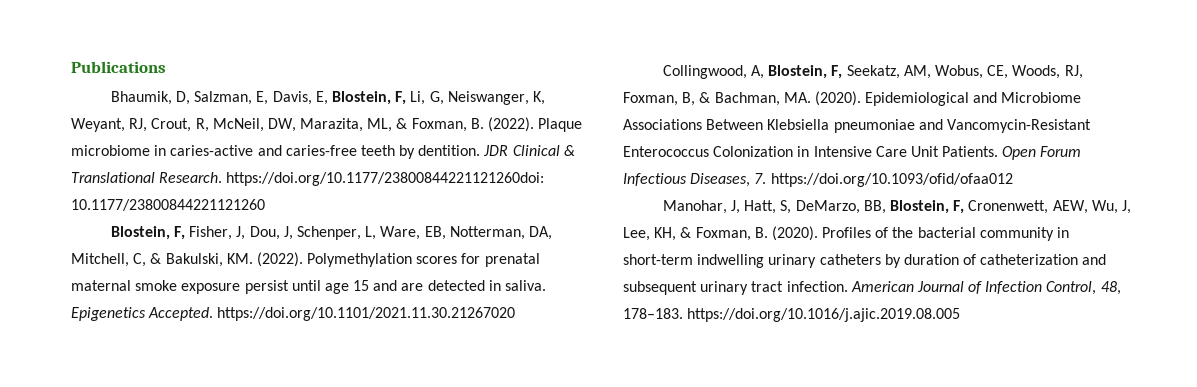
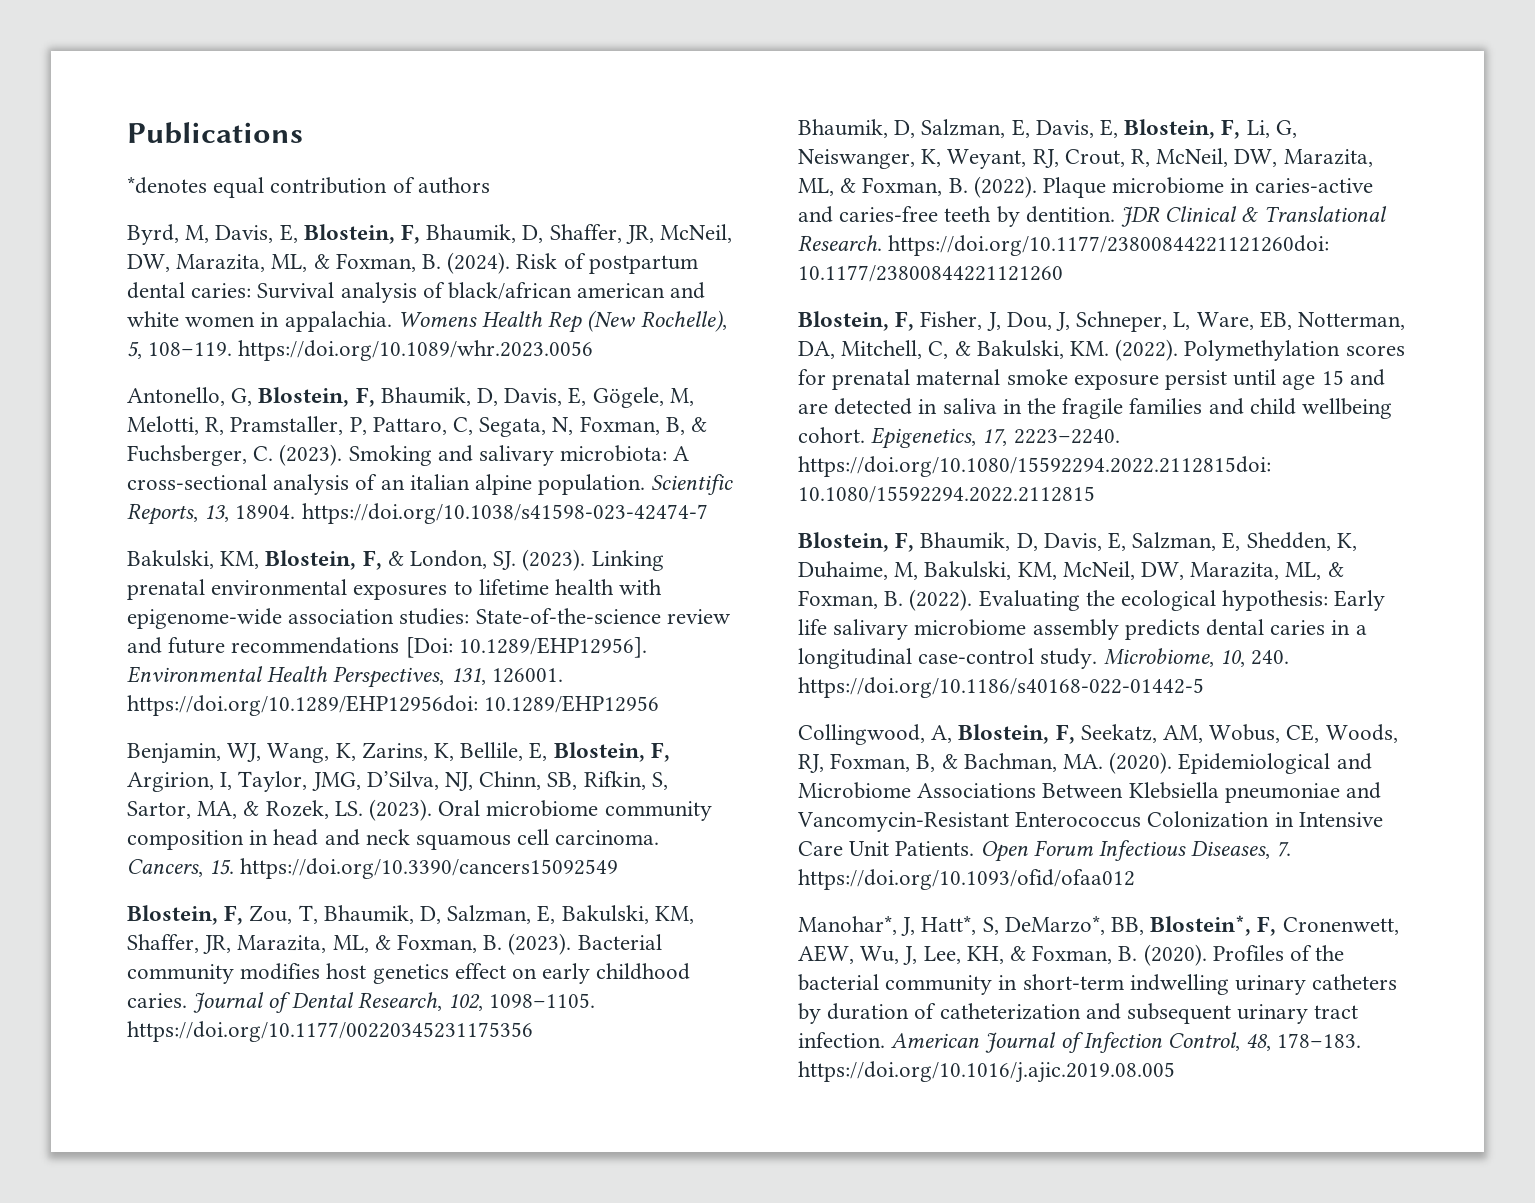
+ *denotes equal contribution of authors
+ Byrd, M, Davis, E, Blostein, F, Bhaumik, D, Shaffer, JR, McNeil, DW, Marazita, ML, & Foxman, B. (2024). Risk of postpartum dental caries: Survival analysis of black/african american and white women in appalachia. Womens Health Rep (New Rochelle), 5, 108–119. https://doi.org/10.1089/whr.2023.0056
+ Antonello, G, Blostein, F, Bhaumik, D, Davis, E, Gögele, M, Melotti, R, Pramstaller, P, Pattaro, C, Segata, N, Foxman, B, & Fuchsberger, C. (2023). Smoking and salivary microbiota: A cross-sectional analysis of an italian alpine population. Scientific Reports, 13, 18904. https://doi.org/10.1038/s41598-023-42474-7
+ Bakulski, KM, Blostein, F, & London, SJ. (2023). Linking prenatal environmental exposures to lifetime health with epigenome-wide association studies: State-of-the-science review and future recommendations [Doi: 10.1289/EHP12956]. Environmental Health Perspectives, 131, 126001. https://doi.org/10.1289/EHP12956doi: 10.1289/EHP12956
+ Benjamin, WJ, Wang, K, Zarins, K, Bellile, E, Blostein, F, Argirion, I, Taylor, JMG, D’Silva, NJ, Chinn, SB, Rifkin, S, Sartor, MA, & Rozek, LS. (2023). Oral microbiome community composition in head and neck squamous cell carcinoma. Cancers, 15. https://doi.org/10.3390/cancers15092549
+ Blostein, F, Zou, T, Bhaumik, D, Salzman, E, Bakulski, KM, Shaffer, JR, Marazita, ML, & Foxman, B. (2023). Bacterial community modifies host genetics effect on early childhood caries. Journal of Dental Research, 102, 1098–1105. https://doi.org/10.1177/00220345231175356
- Blostein, F, Fisher, J, Dou, J, Schenper, L, Ware, EB, Notterman, DA, Mitchell, C, & Bakulski, KM. (2022).
+ Blostein, F, Fisher, J, Dou, J, Schneper, L, Ware, EB, Notterman, DA, Mitchell, C, & Bakulski, KM. (2022).
- Polymethylation scores for prenatal maternal smoke exposure persist until age 15 and are detected in saliva. Epigenetics Accepted. https://doi.org/10.1101/2021.11.30.21267020
+ Polymethylation scores for prenatal maternal smoke exposure persist until age 15 and are detected in saliva in the fragile families and child wellbeing cohort. Epigenetics, 17, 2223–2240. https://doi.org/10.1080/15592294.2022.2112815doi: 10.1080/15592294.2022.2112815
+ Blostein, F, Bhaumik, D, Davis, E, Salzman, E, Shedden, K, Duhaime, M, Bakulski, KM, McNeil, DW, Marazita, ML, & Foxman, B. (2022). Evaluating the ecological hypothesis: Early life salivary microbiome assembly predicts dental caries in a longitudinal case-control study. Microbiome, 10, 240. https://doi.org/10.1186/s40168-022-01442-5
- Manohar, J, Hatt, S, DeMarzo, BB, Blostein, F, Cronenwett, AEW, Wu, J, Lee, KH, & Foxman, B. (2020).
+ Manohar*, J, Hatt*, S, DeMarzo*, BB, Blostein*, F, Cronenwett, AEW, Wu, J, Lee, KH, & Foxman, B. (2020).

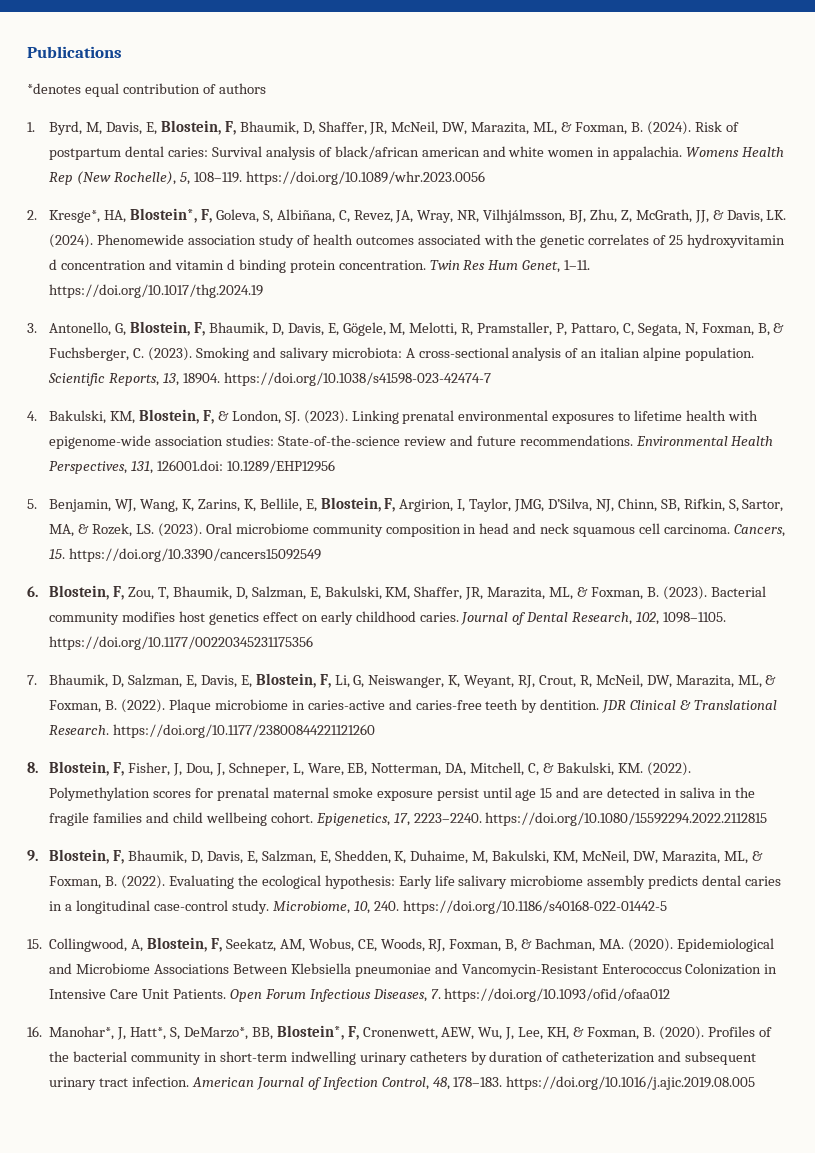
- Byrd, M, Davis, E, Blostein, F, Bhaumik, D, Shaffer, JR, McNeil, DW, Marazita, ML, & Foxman, B. (2024).
+ 1. Byrd, M, Davis, E, Blostein, F, Bhaumik, D, Shaffer, JR, McNeil, DW, Marazita, ML, & Foxman, B. (2024).
- Antonello, G, Blostein, F, Bhaumik, D, Davis, E, Gögele, M, Melotti, R, Pramstaller, P, Pattaro, C, Segata, N, Foxman, B, & Fuchsberger, C. (2023).
+ 2. Kresge*, HA, Blostein*, F, Goleva, S, Albiñana, C, Revez, JA, Wray, NR, Vilhjálmsson, BJ, Zhu, Z, McGrath, JJ, & Davis, LK. (2024). Phenomewide association study of health outcomes associated with the genetic correlates of 25 hydroxyvitamin d concentration and vitamin d binding protein concentration. Twin Res Hum Genet, 1–11. https://doi.org/10.1017/thg.2024.19
+ 3. Antonello, G, Blostein, F, Bhaumik, D, Davis, E, Gögele, M, Melotti, R, Pramstaller, P, Pattaro, C, Segata, N, Foxman, B, & Fuchsberger, C. (2023).
- Bakulski, KM, Blostein, F, & London, SJ. (2023).
+ 4. Bakulski, KM, Blostein, F, & London, SJ. (2023).
- Linking prenatal environmental exposures to lifetime health with epigenome-wide association studies: State-of-the-science review and future recommendations [Doi: 10.1289/EHP12956]. Environmental Health Perspectives, 131, 126001. https://doi.org/10.1289/EHP12956doi: 10.1289/EHP12956
+ Linking prenatal environmental exposures to lifetime health with epigenome-wide association studies: State-of-the-science review and future recommendations. Environmental Health Perspectives, 131, 126001.doi: 10.1289/EHP12956
- Benjamin, WJ, Wang, K, Zarins, K, Bellile, E, Blostein, F, Argirion, I, Taylor, JMG, D’Silva, NJ, Chinn, SB, Rifkin, S, Sartor, MA, & Rozek, LS. (2023).
+ 5. Benjamin, WJ, Wang, K, Zarins, K, Bellile, E, Blostein, F, Argirion, I, Taylor, JMG, D’Silva, NJ, Chinn, SB, Rifkin, S, Sartor, MA, & Rozek, LS. (2023).
- Blostein, F, Zou, T, Bhaumik, D, Salzman, E, Bakulski, KM, Shaffer, JR, Marazita, ML, & Foxman, B. (2023).
+ 6. Blostein, F, Zou, T, Bhaumik, D, Salzman, E, Bakulski, KM, Shaffer, JR, Marazita, ML, & Foxman, B. (2023).
- Bhaumik, D, Salzman, E, Davis, E, Blostein, F, Li, G, Neiswanger, K, Weyant, RJ, Crout, R, McNeil, DW, Marazita, ML, & Foxman, B. (2022).
+ 7. Bhaumik, D, Salzman, E, Davis, E, Blostein, F, Li, G, Neiswanger, K, Weyant, RJ, Crout, R, McNeil, DW, Marazita, ML, & Foxman, B. (2022).
- JDR Clinical & Translational Research. https://doi.org/10.1177/23800844221121260doi: 10.1177/23800844221121260
- Blostein, F, Fisher, J, Dou, J, Schneper, L, Ware, EB, Notterman, DA, Mitchell, C, & Bakulski, KM. (2022).
+ JDR Clinical & Translational Research. https://doi.org/10.1177/23800844221121260
+ 8. Blostein, F, Fisher, J, Dou, J, Schneper, L, Ware, EB, Notterman, DA, Mitchell, C, & Bakulski, KM. (2022).
- Epigenetics, 17, 2223–2240. https://doi.org/10.1080/15592294.2022.2112815doi: 10.1080/15592294.2022.2112815
- Blostein, F, Bhaumik, D, Davis, E, Salzman, E, Shedden, K, Duhaime, M, Bakulski, KM, McNeil, DW, Marazita, ML, & Foxman, B. (2022).
+ Epigenetics, 17, 2223–2240. https://doi.org/10.1080/15592294.2022.2112815
+ 9. Blostein, F, Bhaumik, D, Davis, E, Salzman, E, Shedden, K, Duhaime, M, Bakulski, KM, McNeil, DW, Marazita, ML, & Foxman, B. (2022).
- Collingwood, A, Blostein, F, Seekatz, AM, Wobus, CE, Woods, RJ, Foxman, B, & Bachman, MA. (2020).
+ 15. Collingwood, A, Blostein, F, Seekatz, AM, Wobus, CE, Woods, RJ, Foxman, B, & Bachman, MA. (2020).
- Manohar*, J, Hatt*, S, DeMarzo*, BB, Blostein*, F, Cronenwett, AEW, Wu, J, Lee, KH, & Foxman, B. (2020).
+ 16. Manohar*, J, Hatt*, S, DeMarzo*, BB, Blostein*, F, Cronenwett, AEW, Wu, J, Lee, KH, & Foxman, B. (2020).

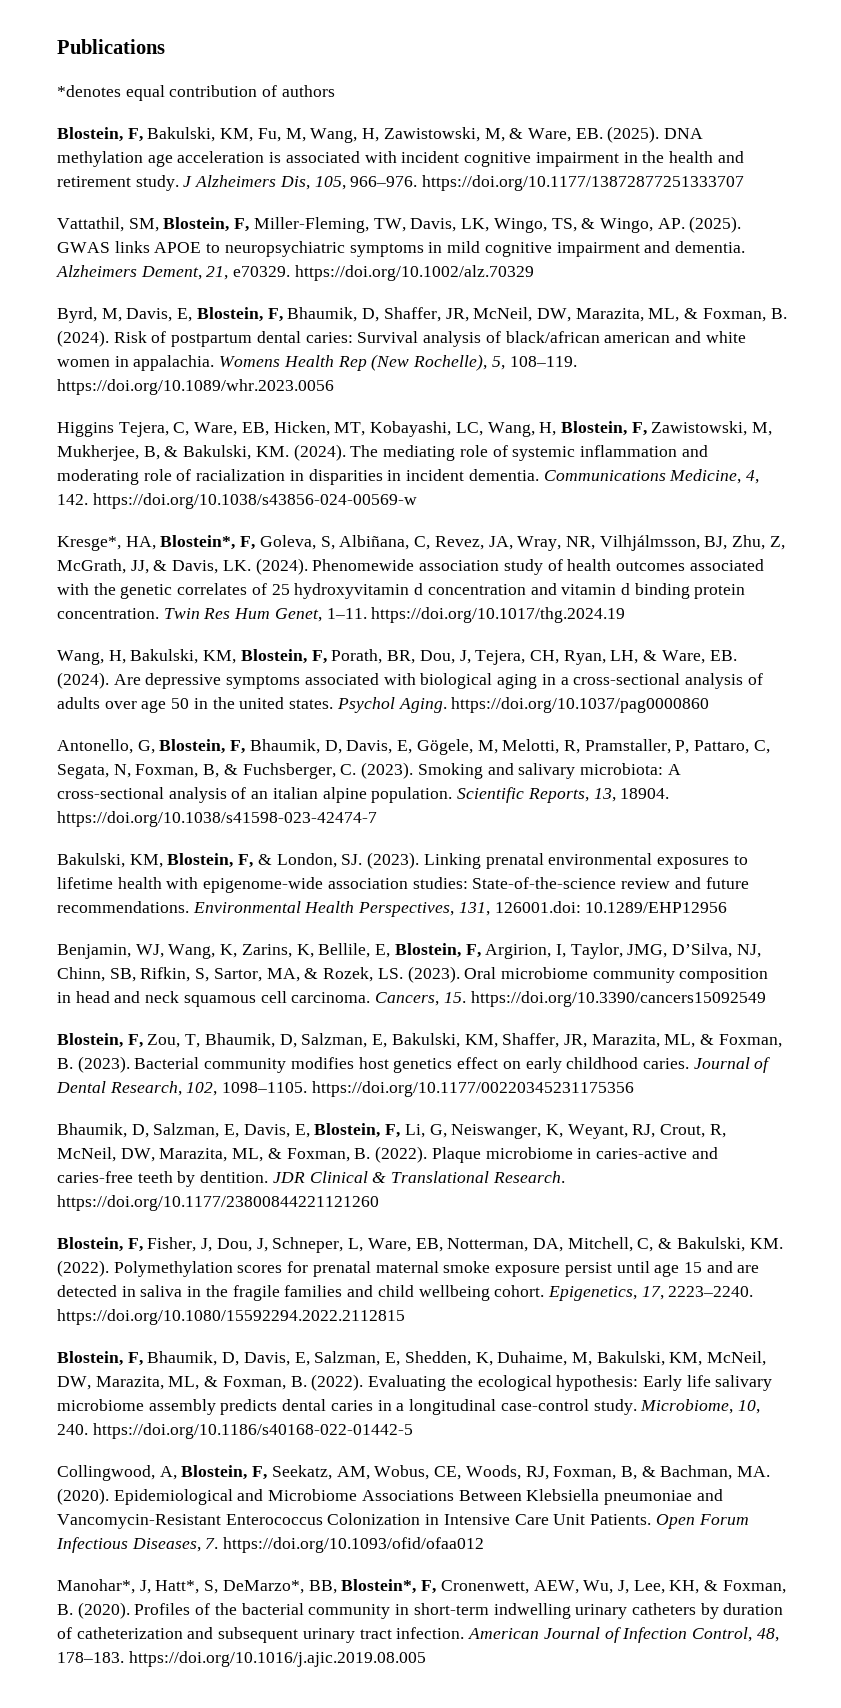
- 1. Byrd, M, Davis, E, Blostein, F, Bhaumik, D, Shaffer, JR, McNeil, DW, Marazita, ML, & Foxman, B. (2024).
+ Blostein, F, Bakulski, KM, Fu, M, Wang, H, Zawistowski, M, & Ware, EB. (2025). DNA methylation age acceleration is associated with incident cognitive impairment in the health and retirement study. J Alzheimers Dis, 105, 966–976. https://doi.org/10.1177/13872877251333707
+ Vattathil, SM, Blostein, F, Miller-Fleming, TW, Davis, LK, Wingo, TS, & Wingo, AP. (2025). GWAS links APOE to neuropsychiatric symptoms in mild cognitive impairment and dementia. Alzheimers Dement, 21, e70329. https://doi.org/10.1002/alz.70329
+ Byrd, M, Davis, E, Blostein, F, Bhaumik, D, Shaffer, JR, McNeil, DW, Marazita, ML, & Foxman, B. (2024).
- 2. Kresge*, HA, Blostein*, F, Goleva, S, Albiñana, C, Revez, JA, Wray, NR, Vilhjálmsson, BJ, Zhu, Z, McGrath, JJ, & Davis, LK. (2024).
+ Higgins Tejera, C, Ware, EB, Hicken, MT, Kobayashi, LC, Wang, H, Blostein, F, Zawistowski, M, Mukherjee, B, & Bakulski, KM. (2024). The mediating role of systemic inflammation and moderating role of racialization in disparities in incident dementia. Communications Medicine, 4, 142. https://doi.org/10.1038/s43856-024-00569-w
+ Kresge*, HA, Blostein*, F, Goleva, S, Albiñana, C, Revez, JA, Wray, NR, Vilhjálmsson, BJ, Zhu, Z, McGrath, JJ, & Davis, LK. (2024).
- 3. Antonello, G, Blostein, F, Bhaumik, D, Davis, E, Gögele, M, Melotti, R, Pramstaller, P, Pattaro, C, Segata, N, Foxman, B, & Fuchsberger, C. (2023).
+ Wang, H, Bakulski, KM, Blostein, F, Porath, BR, Dou, J, Tejera, CH, Ryan, LH, & Ware, EB. (2024). Are depressive symptoms associated with biological aging in a cross-sectional analysis of adults over age 50 in the united states. Psychol Aging. https://doi.org/10.1037/pag0000860
+ Antonello, G, Blostein, F, Bhaumik, D, Davis, E, Gögele, M, Melotti, R, Pramstaller, P, Pattaro, C, Segata, N, Foxman, B, & Fuchsberger, C. (2023).
- 4. Bakulski, KM, Blostein, F, & London, SJ. (2023).
+ Bakulski, KM, Blostein, F, & London, SJ. (2023).
- 5. Benjamin, WJ, Wang, K, Zarins, K, Bellile, E, Blostein, F, Argirion, I, Taylor, JMG, D’Silva, NJ, Chinn, SB, Rifkin, S, Sartor, MA, & Rozek, LS. (2023).
+ Benjamin, WJ, Wang, K, Zarins, K, Bellile, E, Blostein, F, Argirion, I, Taylor, JMG, D’Silva, NJ, Chinn, SB, Rifkin, S, Sartor, MA, & Rozek, LS. (2023).
- 6. Blostein, F, Zou, T, Bhaumik, D, Salzman, E, Bakulski, KM, Shaffer, JR, Marazita, ML, & Foxman, B. (2023).
+ Blostein, F, Zou, T, Bhaumik, D, Salzman, E, Bakulski, KM, Shaffer, JR, Marazita, ML, & Foxman, B. (2023).
- 7. Bhaumik, D, Salzman, E, Davis, E, Blostein, F, Li, G, Neiswanger, K, Weyant, RJ, Crout, R, McNeil, DW, Marazita, ML, & Foxman, B. (2022).
+ Bhaumik, D, Salzman, E, Davis, E, Blostein, F, Li, G, Neiswanger, K, Weyant, RJ, Crout, R, McNeil, DW, Marazita, ML, & Foxman, B. (2022).
- 8. Blostein, F, Fisher, J, Dou, J, Schneper, L, Ware, EB, Notterman, DA, Mitchell, C, & Bakulski, KM. (2022).
+ Blostein, F, Fisher, J, Dou, J, Schneper, L, Ware, EB, Notterman, DA, Mitchell, C, & Bakulski, KM. (2022).
- 9. Blostein, F, Bhaumik, D, Davis, E, Salzman, E, Shedden, K, Duhaime, M, Bakulski, KM, McNeil, DW, Marazita, ML, & Foxman, B. (2022).
+ Blostein, F, Bhaumik, D, Davis, E, Salzman, E, Shedden, K, Duhaime, M, Bakulski, KM, McNeil, DW, Marazita, ML, & Foxman, B. (2022).
- 15. Collingwood, A, Blostein, F, Seekatz, AM, Wobus, CE, Woods, RJ, Foxman, B, & Bachman, MA. (2020).
+ Collingwood, A, Blostein, F, Seekatz, AM, Wobus, CE, Woods, RJ, Foxman, B, & Bachman, MA. (2020).
- 16. Manohar*, J, Hatt*, S, DeMarzo*, BB, Blostein*, F, Cronenwett, AEW, Wu, J, Lee, KH, & Foxman, B. (2020).
+ Manohar*, J, Hatt*, S, DeMarzo*, BB, Blostein*, F, Cronenwett, AEW, Wu, J, Lee, KH, & Foxman, B. (2020).

